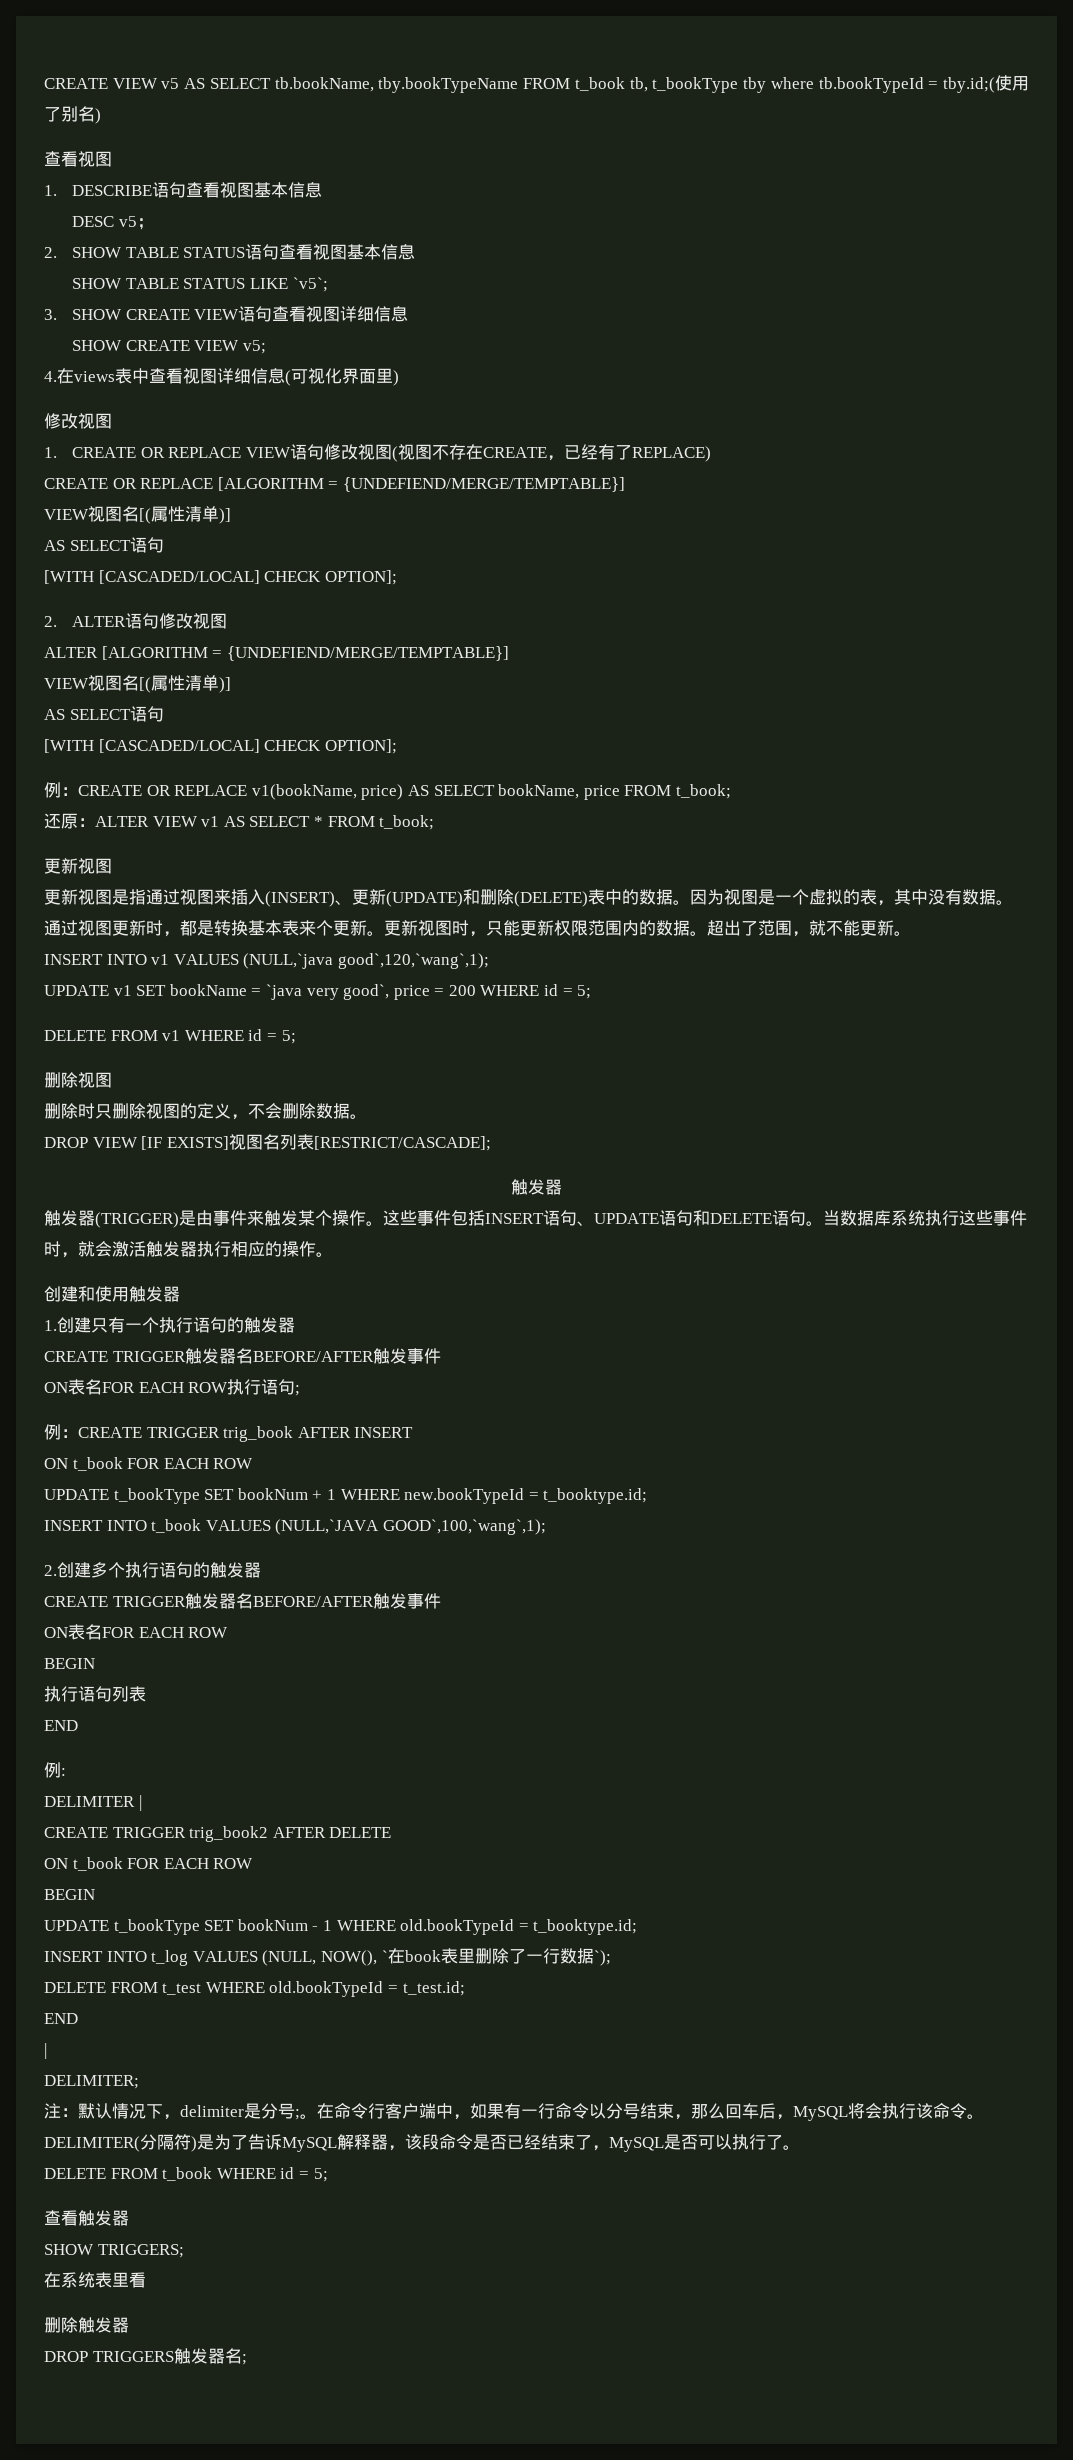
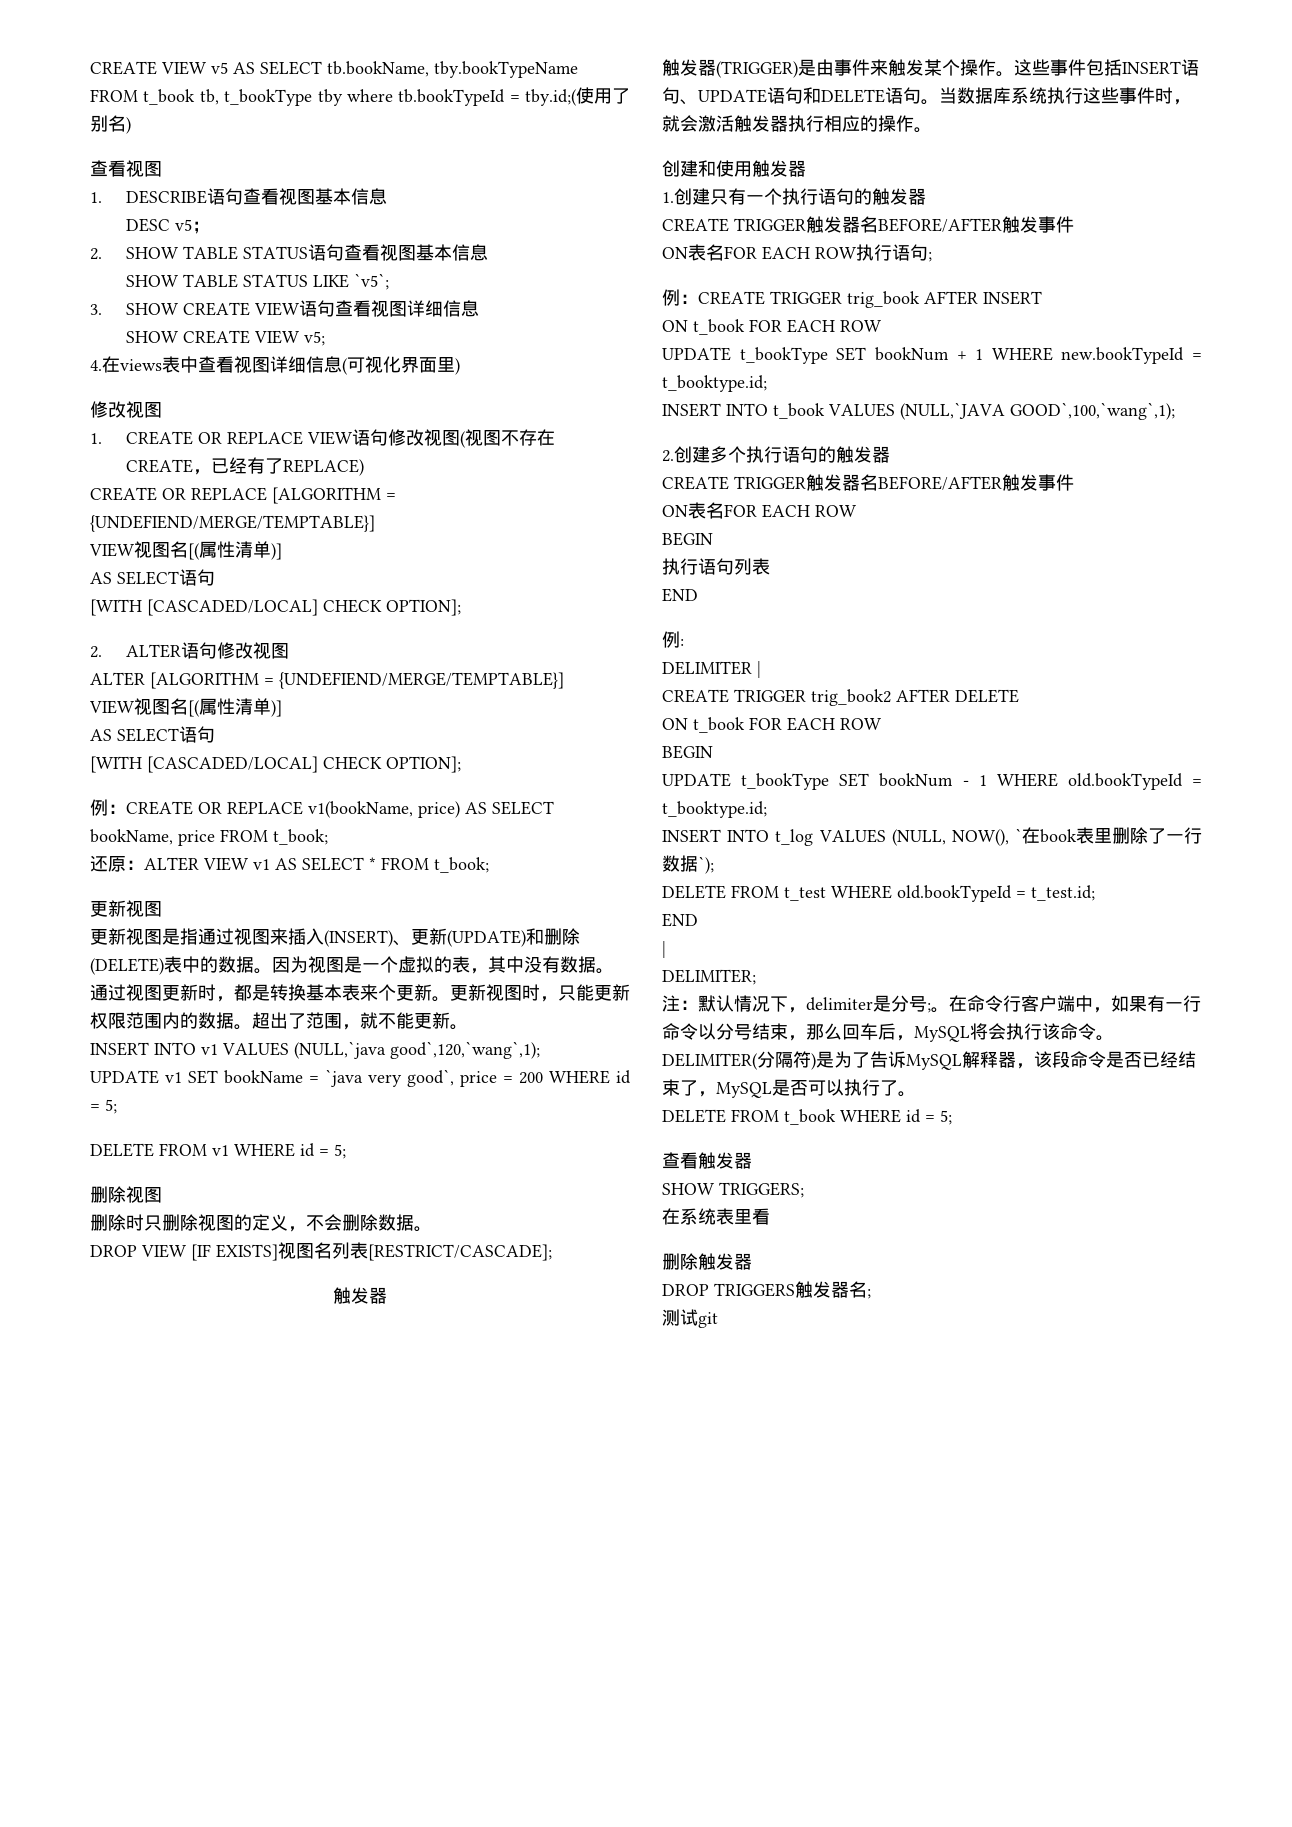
+ 测试git

